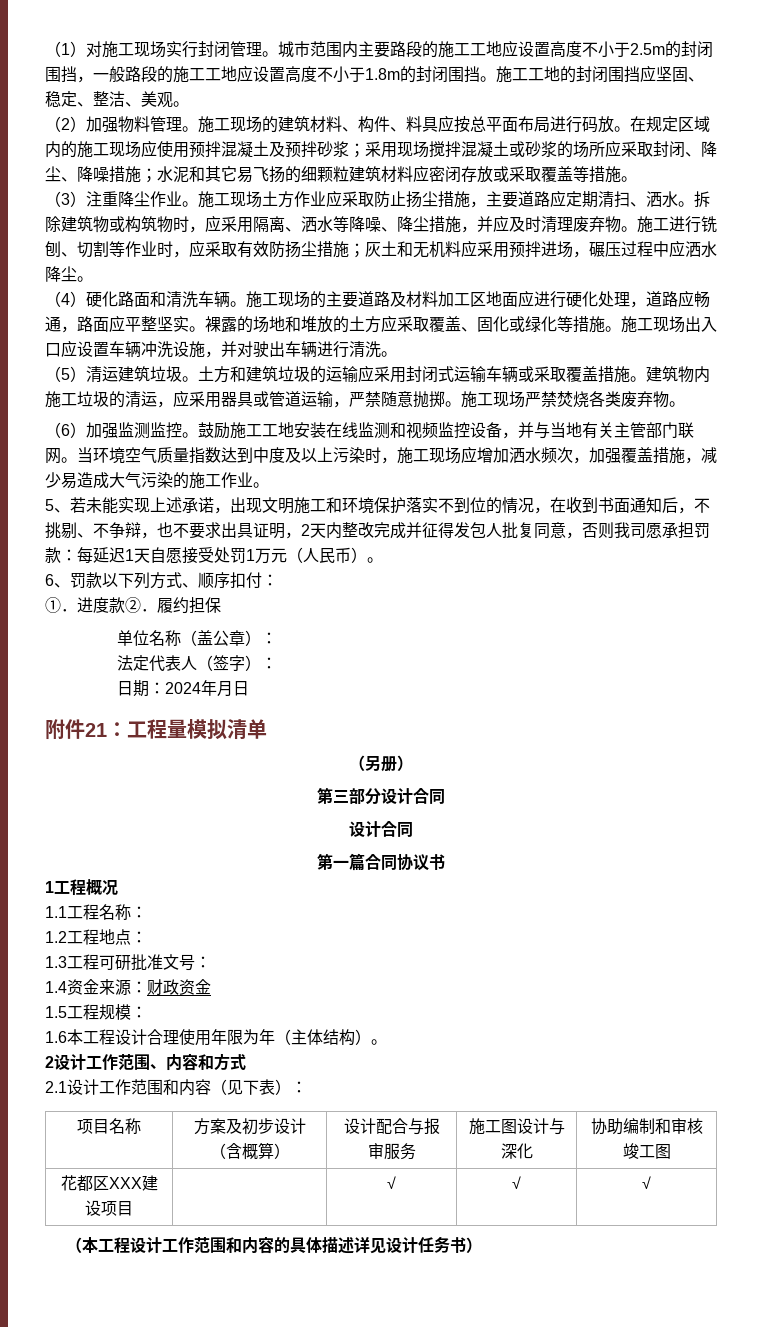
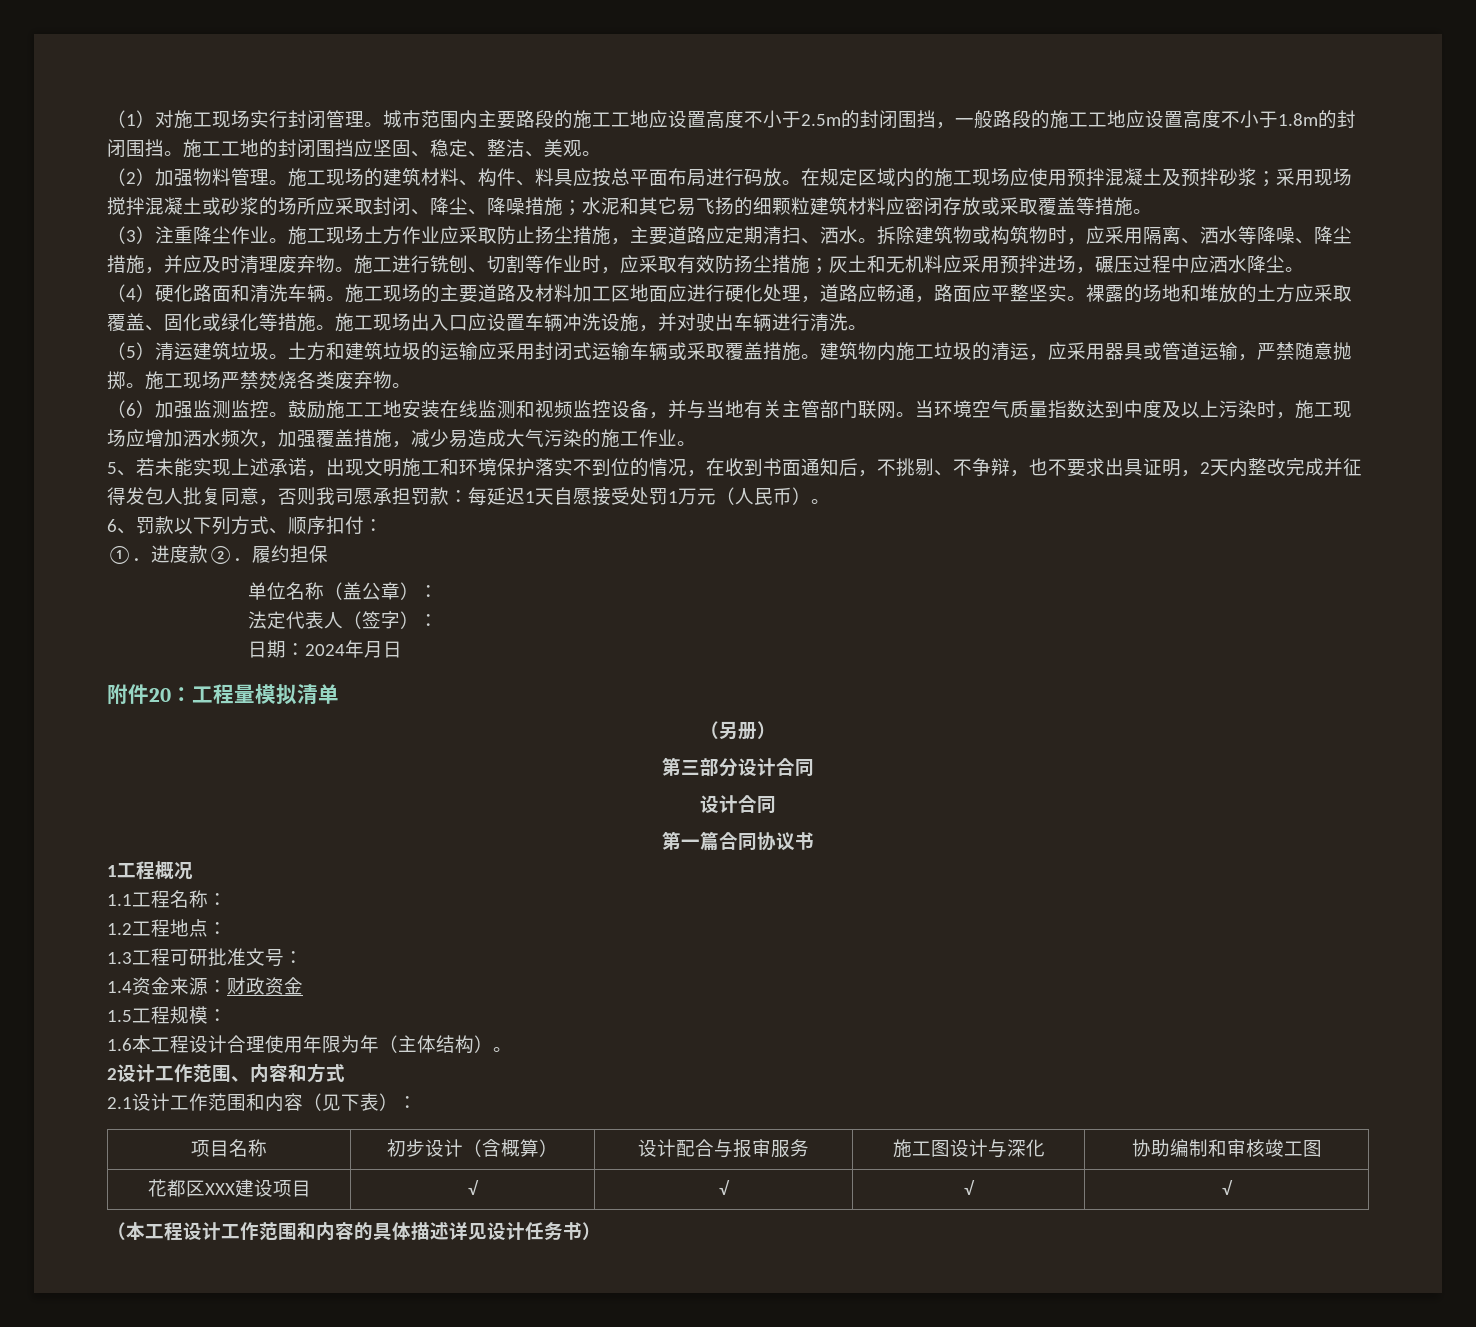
- 附件21：工程量模拟清单
+ 附件20：工程量模拟清单
- 项目名称 | 方案及初步设计（含概算） | 设计配合与报审服务 | 施工图设计与深化 | 协助编制和审核竣工图
+ 项目名称 | 初步设计（含概算） | 设计配合与报审服务 | 施工图设计与深化 | 协助编制和审核竣工图
- 花都区XXX建设项目 | | √ | √ | √
+ 花都区XXX建设项目 | √ | √ | √ | √

